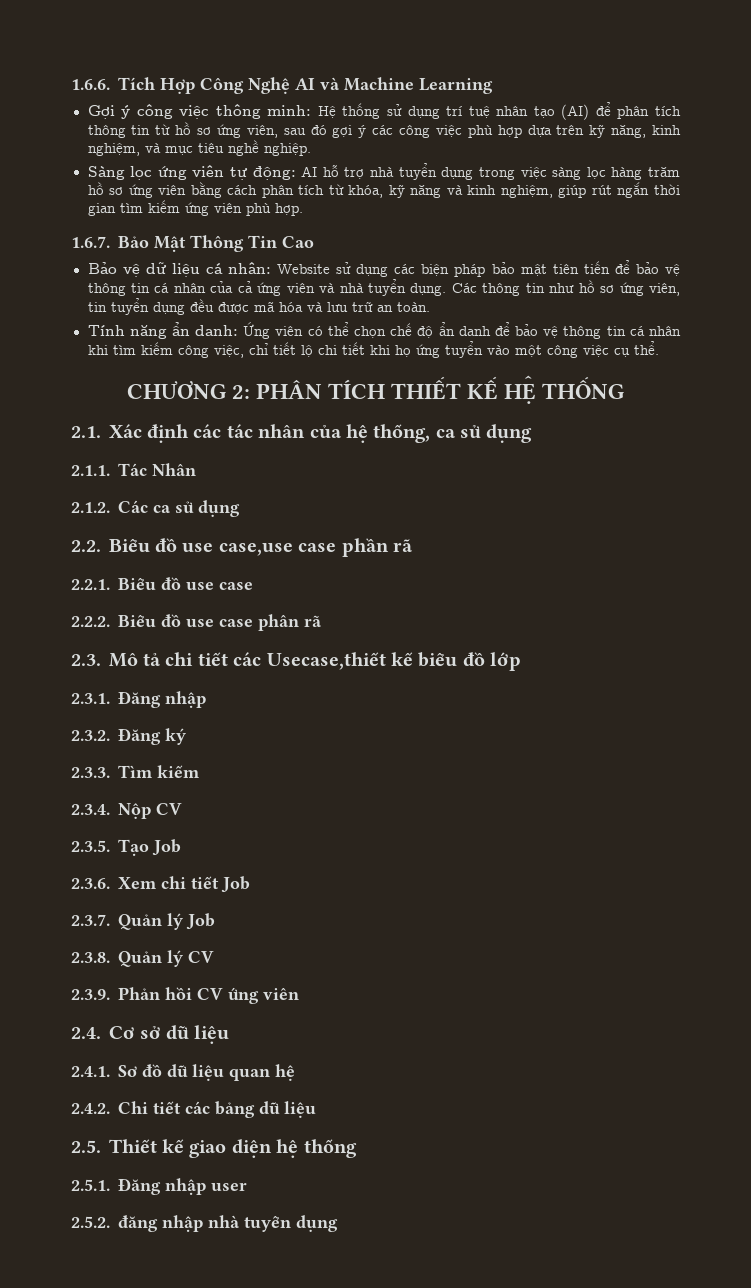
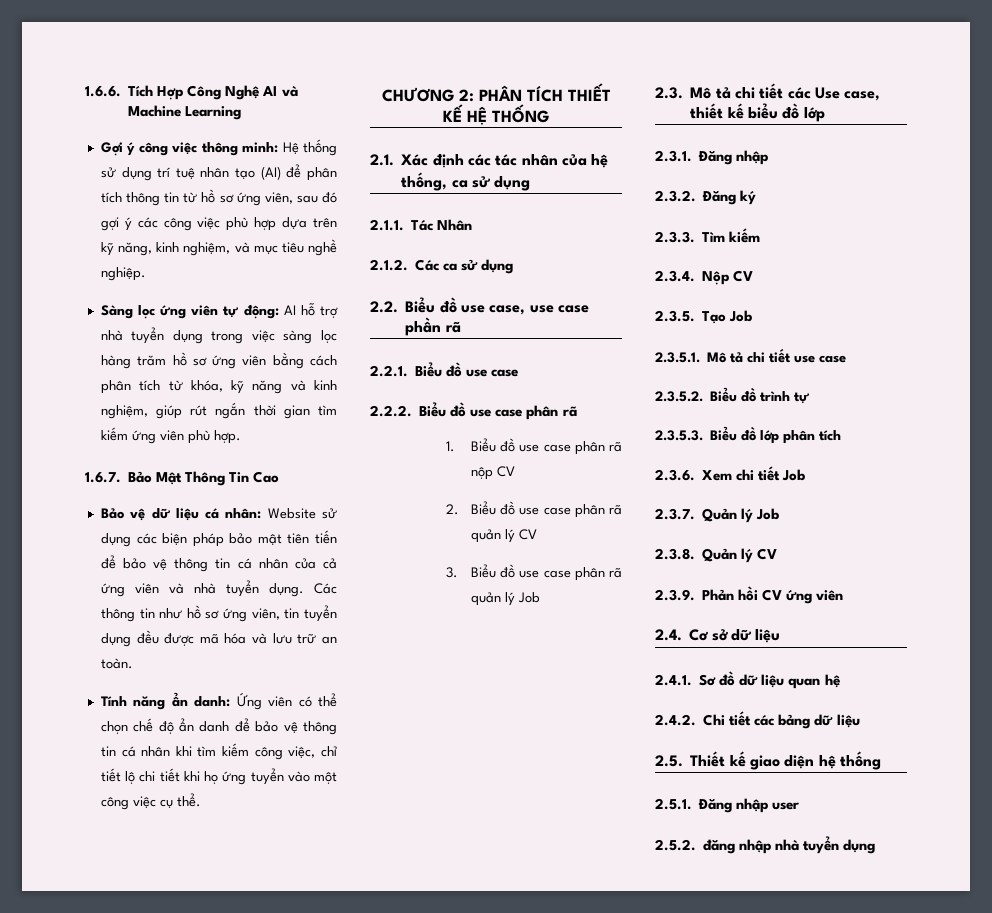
- 2.2. Biểu đồ use case,use case phần rã
+ 2.2. Biểu đồ use case, use case phần rã
+ 1. Biểu đồ use case phân rã nộp CV
+ 2. Biểu đồ use case phân rã quản lý CV
+ 3. Biểu đồ use case phân rã quản lý Job
- 2.3. Mô tả chi tiết các Usecase,thiết kế biểu đồ lớp
+ 2.3. Mô tả chi tiết các Use case, thiết kế biểu đồ lớp
+ 2.3.5.1. Mô tả chi tiết use case
+ 2.3.5.2. Biểu đồ trình tự
+ 2.3.5.3. Biểu đồ lớp phân tích

